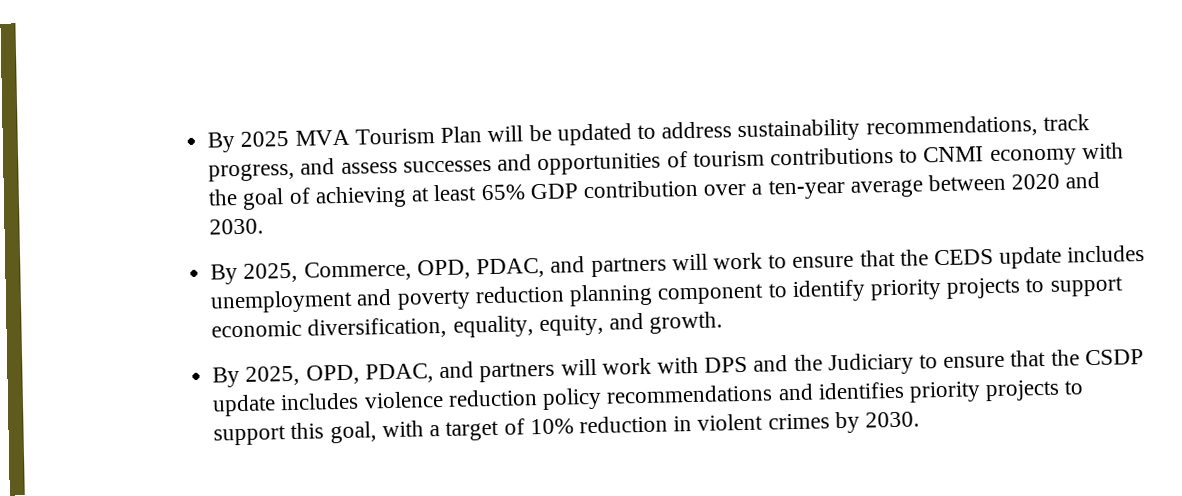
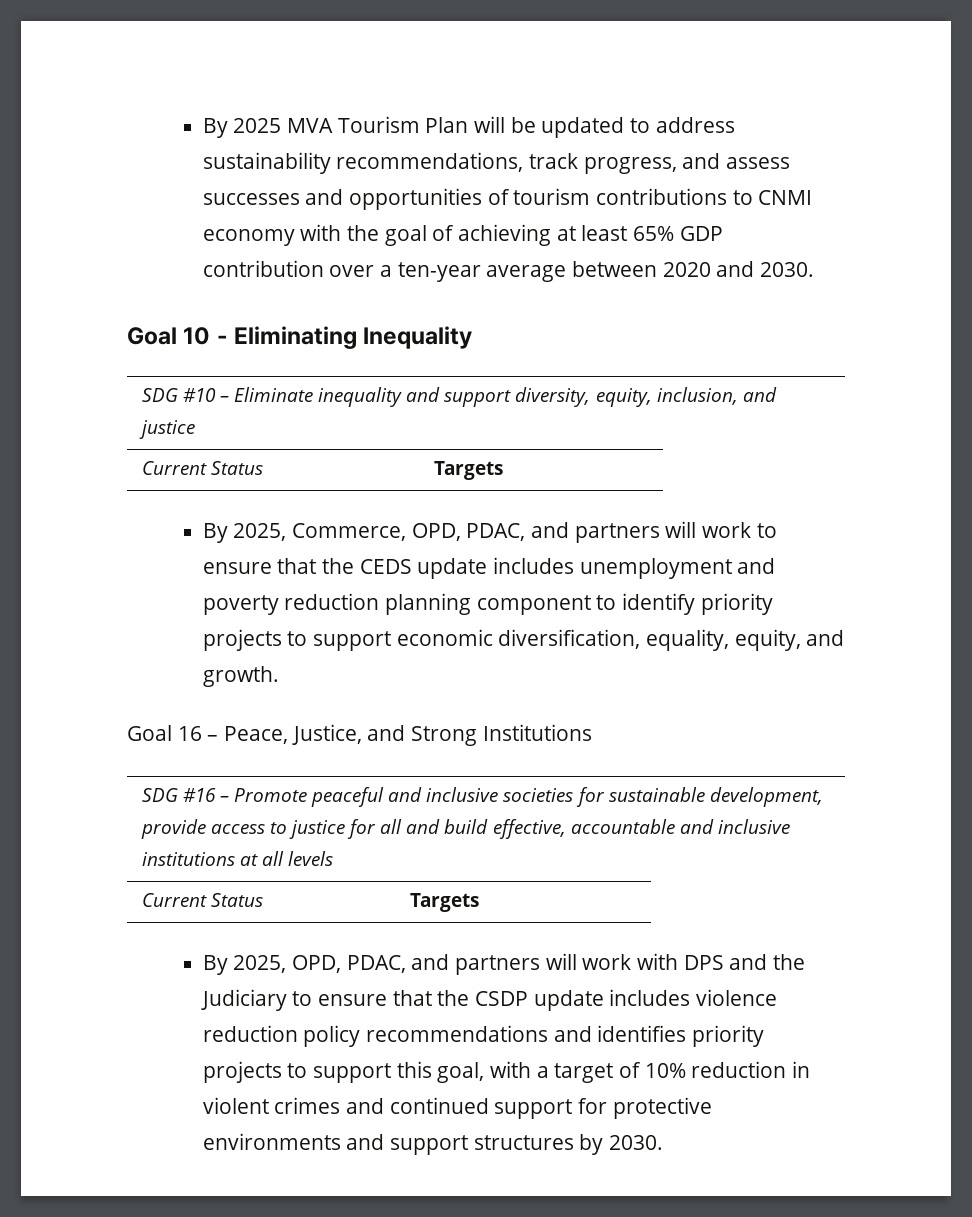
+ Goal 10 - Eliminating Inequality
+ SDG #10 – Eliminate inequality and support diversity, equity, inclusion, and justice
+ Current Status | Targets
+ Goal 16 – Peace, Justice, and Strong Institutions
+ SDG #16 – Promote peaceful and inclusive societies for sustainable development, provide access to justice for all and build effective, accountable and inclusive institutions at all levels
+ Current Status | Targets
- By 2025, OPD, PDAC, and partners will work with DPS and the Judiciary to ensure that the CSDP update includes violence reduction policy recommendations and identifies priority projects to support this goal, with a target of 10% reduction in violent crimes by 2030.
+ By 2025, OPD, PDAC, and partners will work with DPS and the Judiciary to ensure that the CSDP update includes violence reduction policy recommendations and identifies priority projects to support this goal, with a target of 10% reduction in violent crimes and continued support for protective environments and support structures by 2030.

